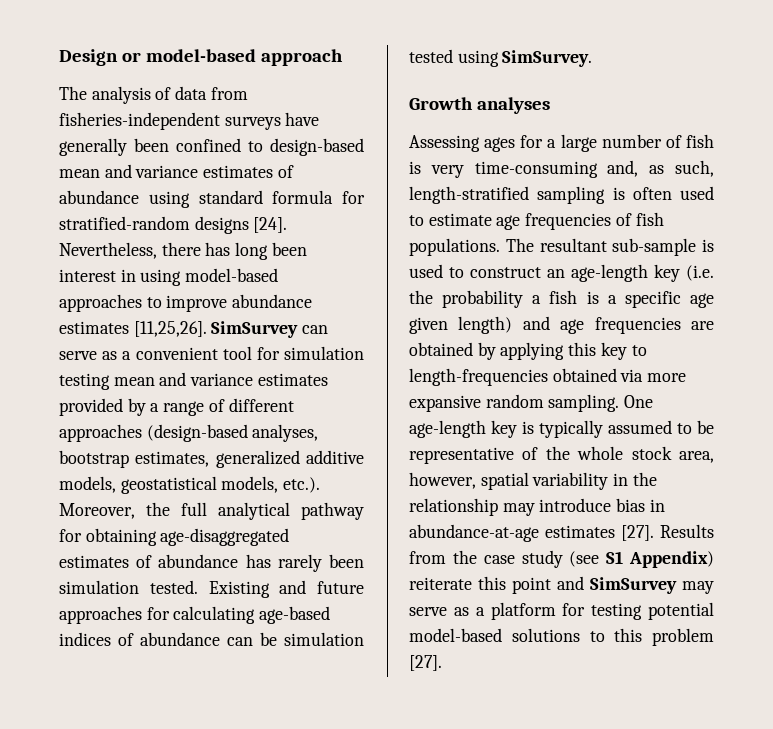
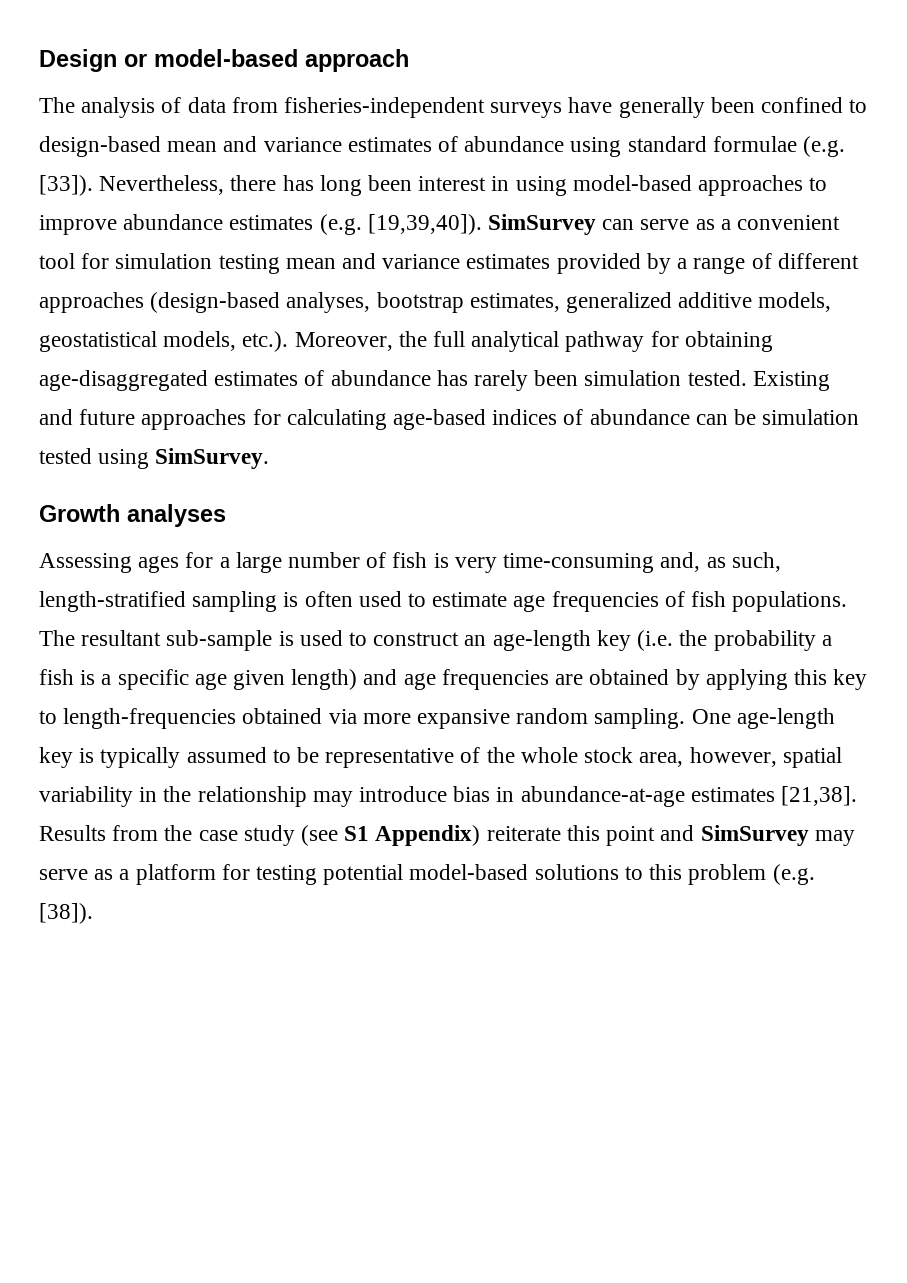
- The analysis of data from fisheries-independent surveys have generally been confined to design-based mean and variance estimates of abundance using standard formula for stratified-random designs [24].
+ The analysis of data from fisheries-independent surveys have generally been confined to design-based mean and variance estimates of abundance using standard formulae (e.g. [33]).
- Nevertheless, there has long been interest in using model-based approaches to improve abundance estimates [11,25,26].
+ Nevertheless, there has long been interest in using model-based approaches to improve abundance estimates (e.g. [19,39,40]).
- One age-length key is typically assumed to be representative of the whole stock area, however, spatial variability in the relationship may introduce bias in abundance-at-age estimates [27].
+ One age-length key is typically assumed to be representative of the whole stock area, however, spatial variability in the relationship may introduce bias in abundance-at-age estimates [21,38].
- Results from the case study (see S1 Appendix) reiterate this point and SimSurvey may serve as a platform for testing potential model-based solutions to this problem [27].
+ Results from the case study (see S1 Appendix) reiterate this point and SimSurvey may serve as a platform for testing potential model-based solutions to this problem (e.g. [38]).

